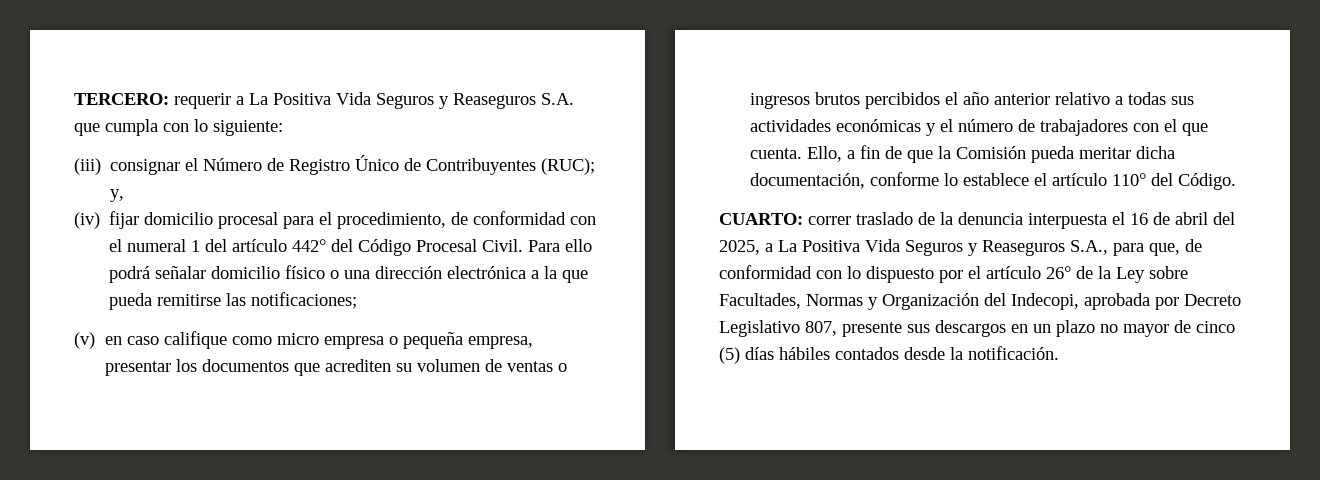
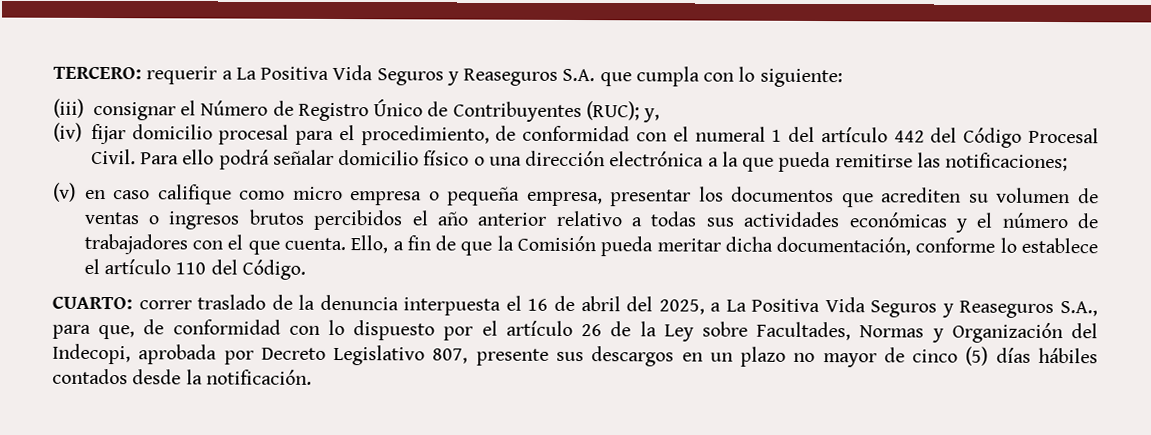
- (iv) fijar domicilio procesal para el procedimiento, de conformidad con el numeral 1 del artículo 442° del Código Procesal Civil.
+ (iv) fijar domicilio procesal para el procedimiento, de conformidad con el numeral 1 del artículo 442 del Código Procesal Civil.
- Ello, a fin de que la Comisión pueda meritar dicha documentación, conforme lo establece el artículo 110° del Código.
+ Ello, a fin de que la Comisión pueda meritar dicha documentación, conforme lo establece el artículo 110 del Código.
- correr traslado de la denuncia interpuesta el 16 de abril del 2025, a La Positiva Vida Seguros y Reaseguros S.A., para que, de conformidad con lo dispuesto por el artículo 26° de la Ley sobre Facultades, Normas y Organización del Indecopi, aprobada por Decreto Legislativo 807, presente sus descargos en un plazo no mayor de cinco (5) días hábiles contados desde la notificación.
+ correr traslado de la denuncia interpuesta el 16 de abril del 2025, a La Positiva Vida Seguros y Reaseguros S.A., para que, de conformidad con lo dispuesto por el artículo 26 de la Ley sobre Facultades, Normas y Organización del Indecopi, aprobada por Decreto Legislativo 807, presente sus descargos en un plazo no mayor de cinco (5) días hábiles contados desde la notificación.

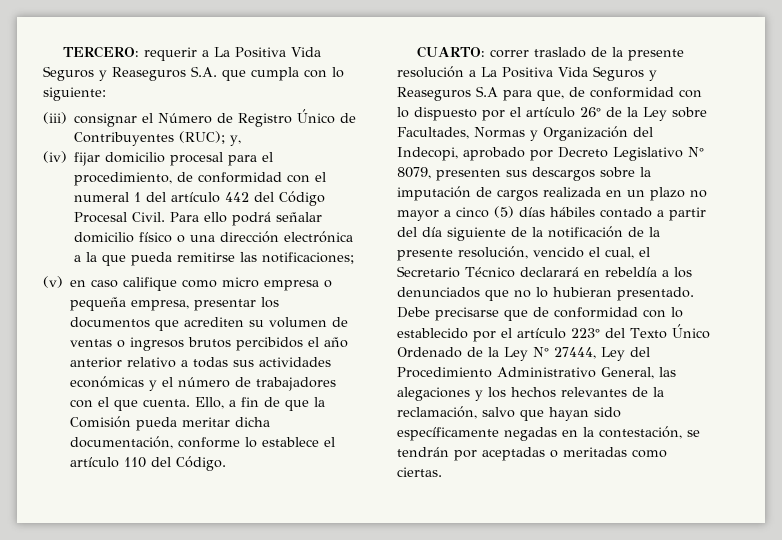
- CUARTO: correr traslado de la denuncia interpuesta el 16 de abril del 2025, a La Positiva Vida Seguros y Reaseguros S.A., para que, de conformidad con lo dispuesto por el artículo 26 de la Ley sobre Facultades, Normas y Organización del Indecopi, aprobada por Decreto Legislativo 807, presente sus descargos en un plazo no mayor de cinco (5) días hábiles contados desde la notificación.
+ CUARTO: correr traslado de la presente resolución a La Positiva Vida Seguros y Reaseguros S.A para que, de conformidad con lo dispuesto por el artículo 26° de la Ley sobre Facultades, Normas y Organización del Indecopi, aprobado por Decreto Legislativo N° 8079, presenten sus descargos sobre la imputación de cargos realizada en un plazo no mayor a cinco (5) días hábiles contado a partir del día siguiente de la notificación de la presente resolución, vencido el cual, el Secretario Técnico declarará en rebeldía a los denunciados que no lo hubieran presentado. Debe precisarse que de conformidad con lo establecido por el artículo 223° del Texto Único Ordenado de la Ley N° 27444, Ley del Procedimiento Administrativo General, las alegaciones y los hechos relevantes de la reclamación, salvo que hayan sido específicamente negadas en la contestación, se tendrán por aceptadas o meritadas como ciertas.

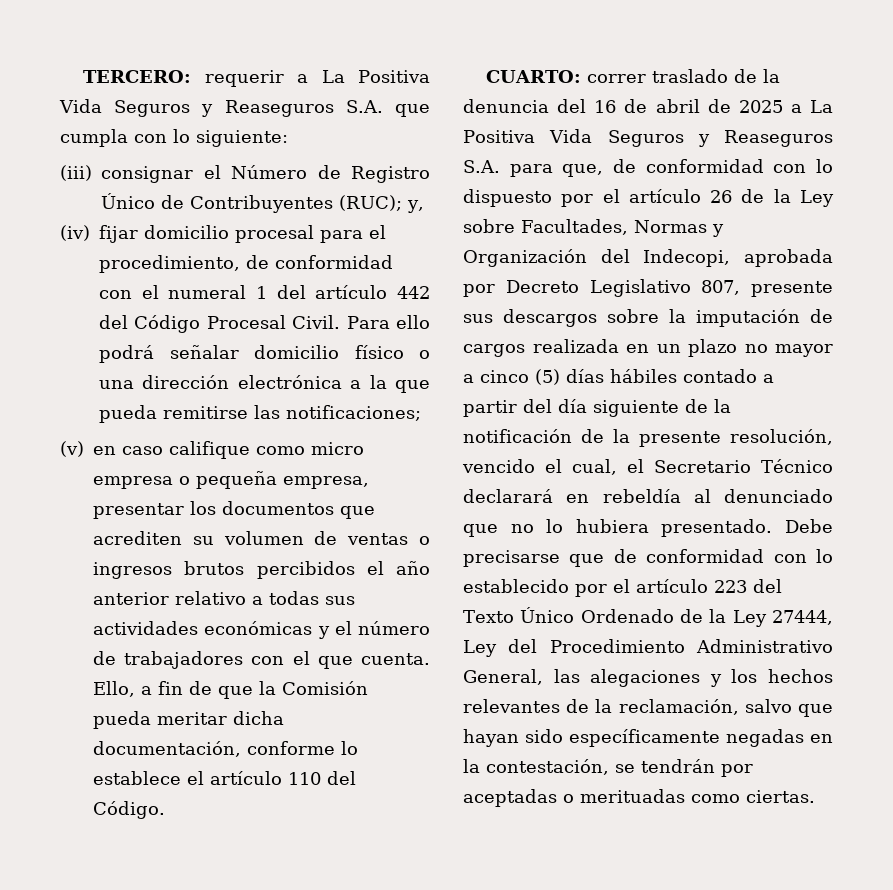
- correr traslado de la presente resolución a La Positiva Vida Seguros y Reaseguros S.A para que, de conformidad con lo dispuesto por el artículo 26° de la Ley sobre Facultades, Normas y Organización del Indecopi, aprobado por Decreto Legislativo N° 8079, presenten sus descargos sobre la imputación de cargos realizada en un plazo no mayor a cinco (5) días hábiles contado a partir del día siguiente de la notificación de la presente resolución, vencido el cual, el Secretario Técnico declarará en rebeldía a los denunciados que no lo hubieran presentado.
+ correr traslado de la denuncia del 16 de abril de 2025 a La Positiva Vida Seguros y Reaseguros S.A. para que, de conformidad con lo dispuesto por el artículo 26 de la Ley sobre Facultades, Normas y Organización del Indecopi, aprobada por Decreto Legislativo 807, presente sus descargos sobre la imputación de cargos realizada en un plazo no mayor a cinco (5) días hábiles contado a partir del día siguiente de la notificación de la presente resolución, vencido el cual, el Secretario Técnico declarará en rebeldía al denunciado que no lo hubiera presentado.
- Debe precisarse que de conformidad con lo establecido por el artículo 223° del Texto Único Ordenado de la Ley N° 27444, Ley del Procedimiento Administrativo General, las alegaciones y los hechos relevantes de la reclamación, salvo que hayan sido específicamente negadas en la contestación, se tendrán por aceptadas o meritadas como ciertas.
+ Debe precisarse que de conformidad con lo establecido por el artículo 223 del Texto Único Ordenado de la Ley 27444, Ley del Procedimiento Administrativo General, las alegaciones y los hechos relevantes de la reclamación, salvo que hayan sido específicamente negadas en la contestación, se tendrán por aceptadas o merituadas como ciertas.

